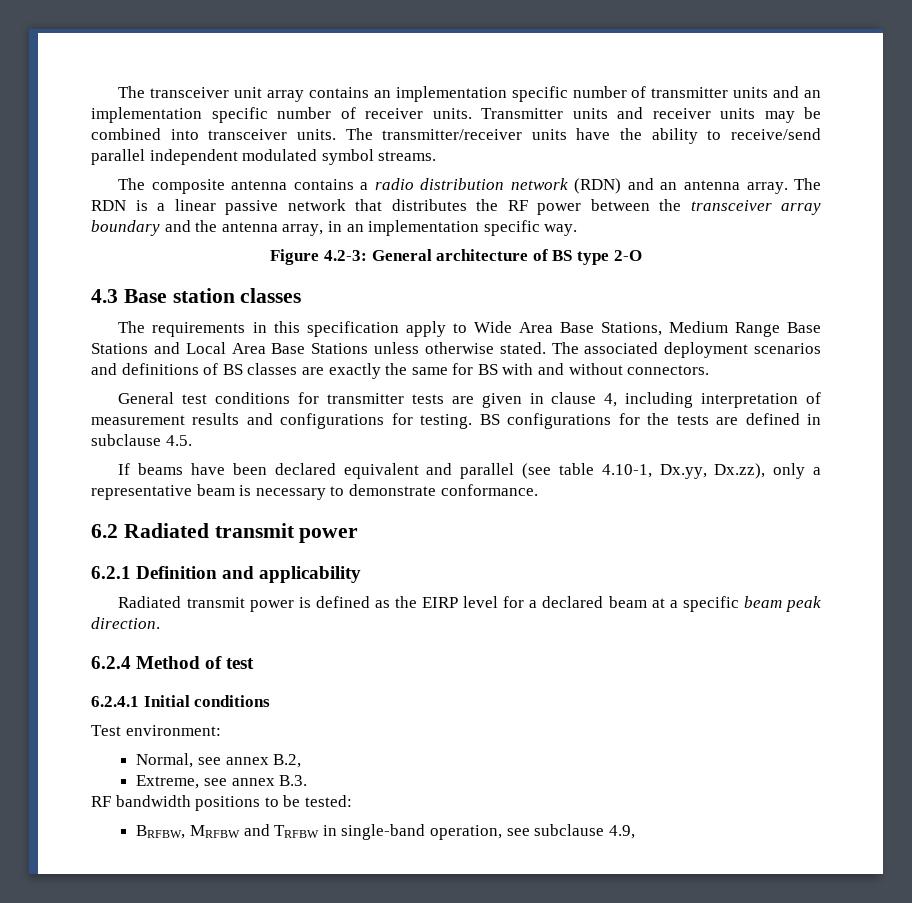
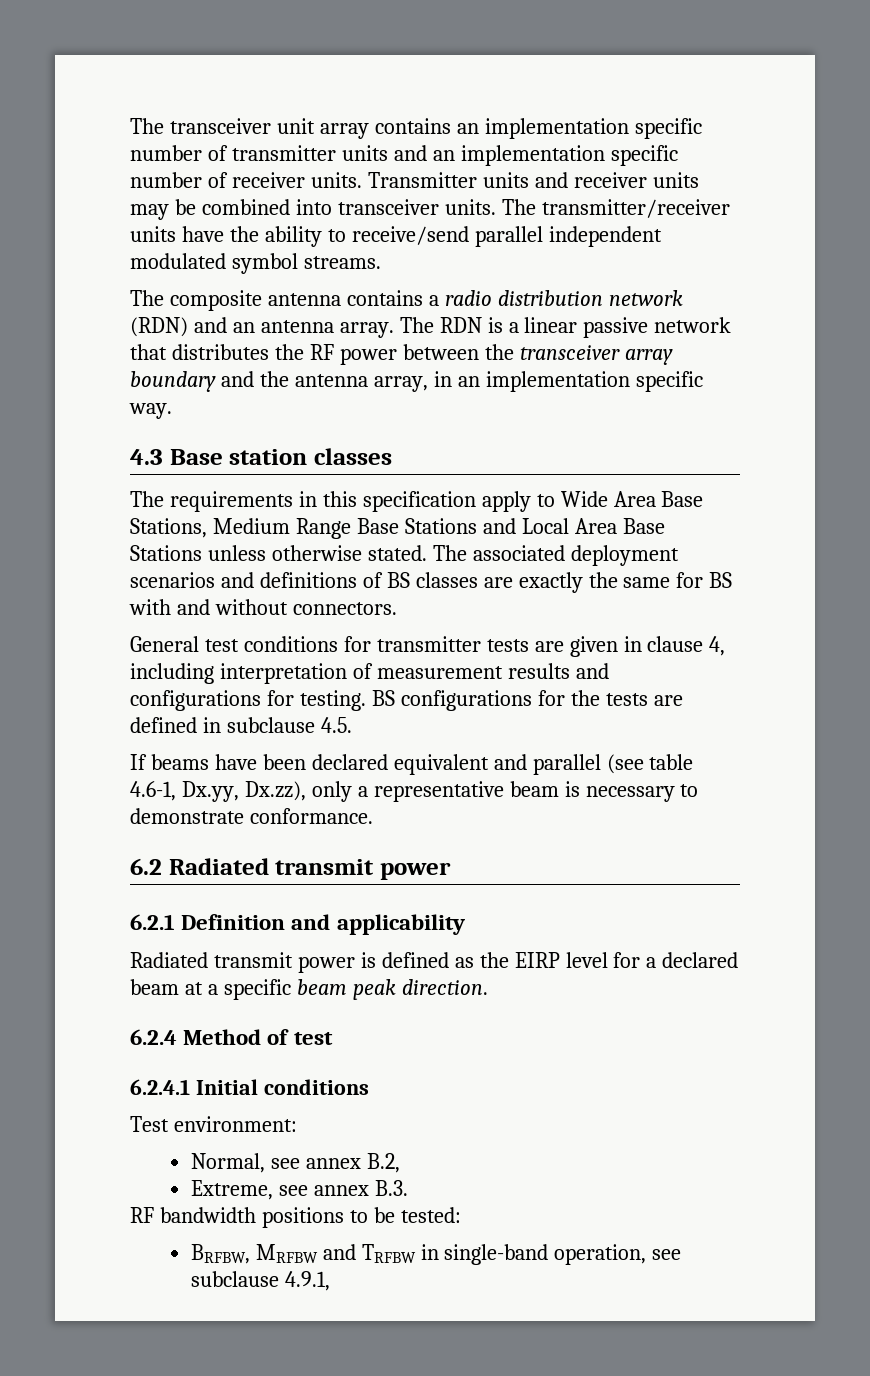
- Figure 4.2-3: General architecture of BS type 2-O
- If beams have been declared equivalent and parallel (see table 4.10-1, Dx.yy, Dx.zz), only a representative beam is necessary to demonstrate conformance.
+ If beams have been declared equivalent and parallel (see table 4.6-1, Dx.yy, Dx.zz), only a representative beam is necessary to demonstrate conformance.
- BRFBW, MRFBW and TRFBW in single-band operation, see subclause 4.9,
+ BRFBW, MRFBW and TRFBW in single-band operation, see subclause 4.9.1,

